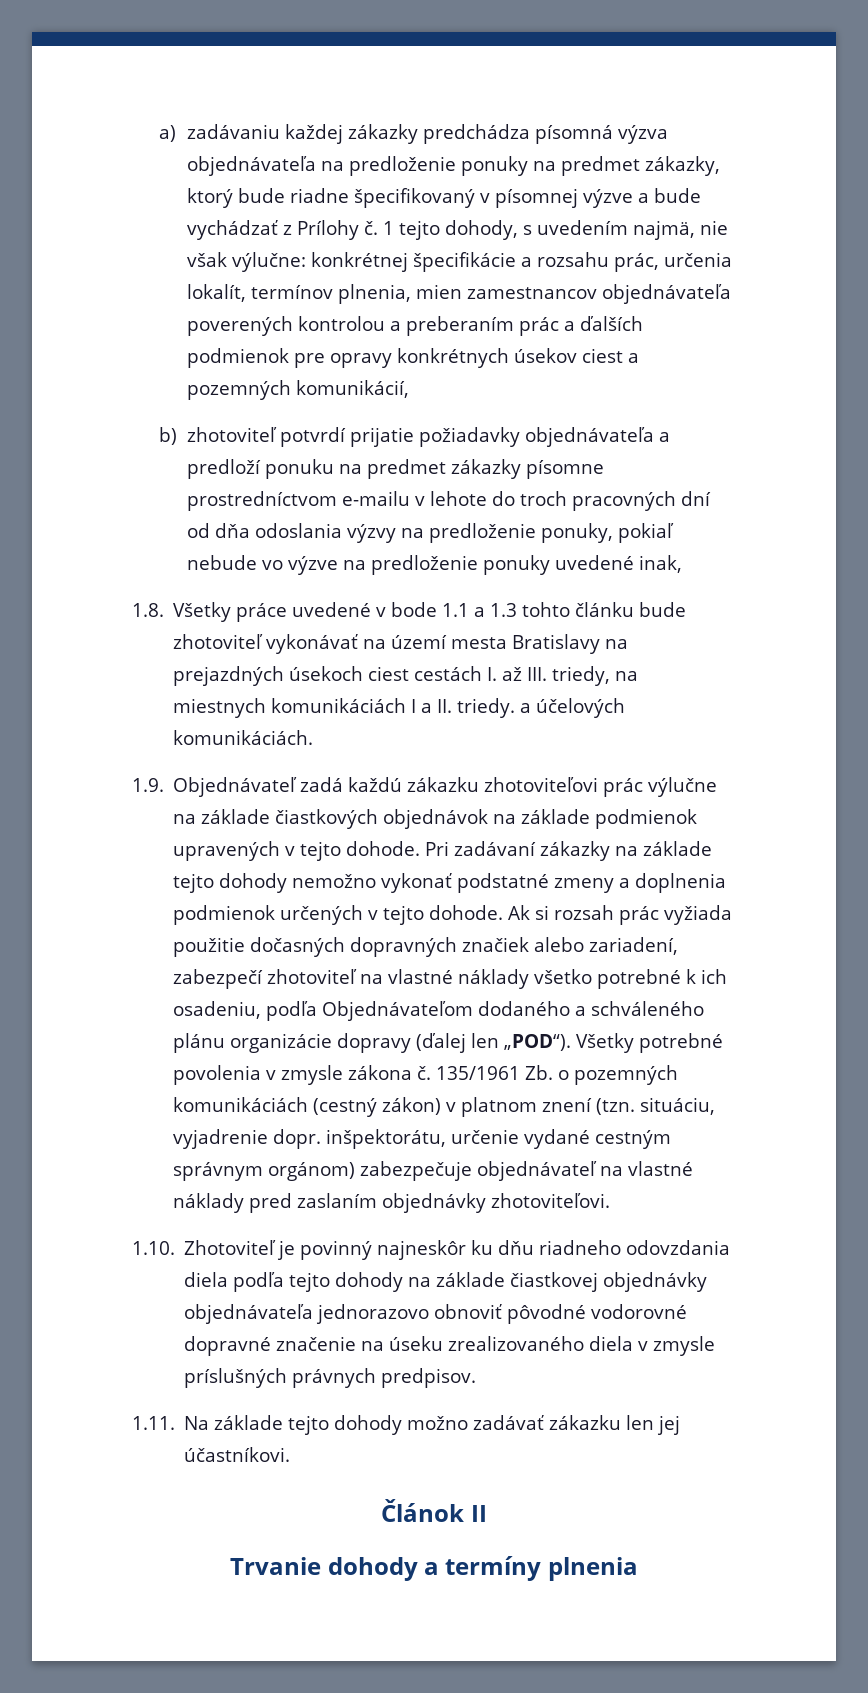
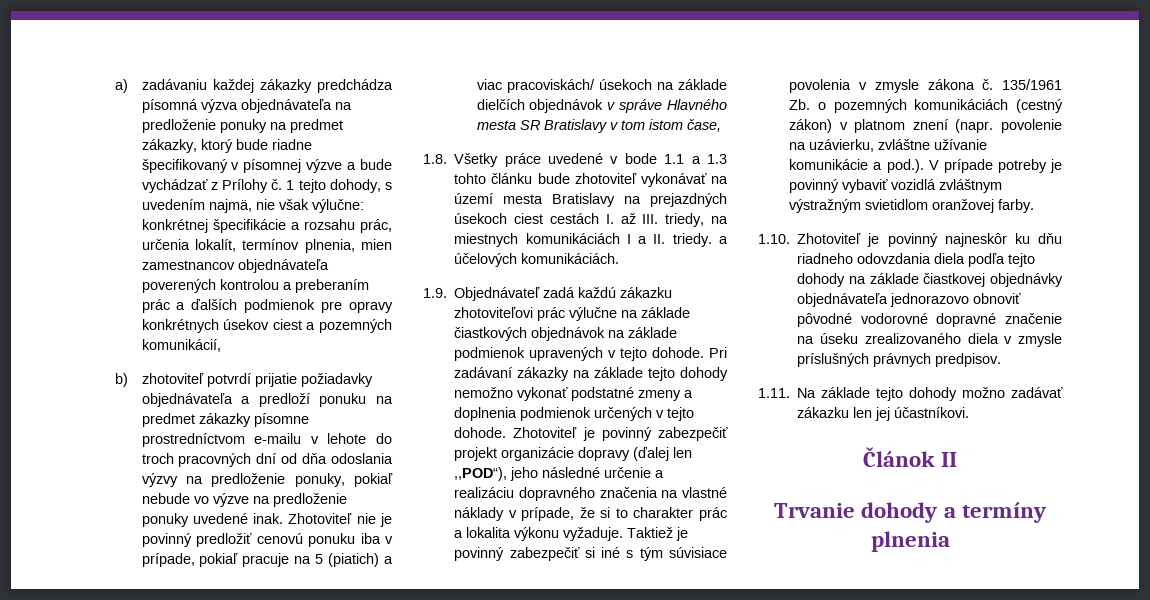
- b) zhotoviteľ potvrdí prijatie požiadavky objednávateľa a predloží ponuku na predmet zákazky písomne prostredníctvom e-mailu v lehote do troch pracovných dní od dňa odoslania výzvy na predloženie ponuky, pokiaľ nebude vo výzve na predloženie ponuky uvedené inak,
+ b) zhotoviteľ potvrdí prijatie požiadavky objednávateľa a predloží ponuku na predmet zákazky písomne prostredníctvom e-mailu v lehote do troch pracovných dní od dňa odoslania výzvy na predloženie ponuky, pokiaľ nebude vo výzve na predloženie ponuky uvedené inak. Zhotoviteľ nie je povinný predložiť cenovú ponuku iba v prípade, pokiaľ pracuje na 5 (piatich) a viac pracoviskách/ úsekoch na základe dielčích objednávok v správe Hlavného mesta SR Bratislavy v tom istom čase,
- Ak si rozsah prác vyžiada použitie dočasných dopravných značiek alebo zariadení, zabezpečí zhotoviteľ na vlastné náklady všetko potrebné k ich osadeniu, podľa Objednávateľom dodaného a schváleného plánu organizácie dopravy (ďalej len „POD“). Všetky potrebné povolenia v zmysle zákona č.
+ Zhotoviteľ je povinný zabezpečiť projekt organizácie dopravy (ďalej len ,,POD“), jeho následné určenie a realizáciu dopravného značenia na vlastné náklady v prípade, že si to charakter prác a lokalita výkonu vyžaduje. Taktiež je povinný zabezpečiť si iné s tým súvisiace povolenia v zmysle zákona č.
- 135/1961 Zb. o pozemných komunikáciách (cestný zákon) v platnom znení (tzn. situáciu, vyjadrenie dopr. inšpektorátu, určenie vydané cestným správnym orgánom) zabezpečuje objednávateľ na vlastné náklady pred zaslaním objednávky zhotoviteľovi.
+ 135/1961 Zb. o pozemných komunikáciách (cestný zákon) v platnom znení (napr. povolenie na uzávierku, zvláštne užívanie komunikácie a pod.). V prípade potreby je povinný vybaviť vozidlá zvláštnym výstražným svietidlom oranžovej farby.

